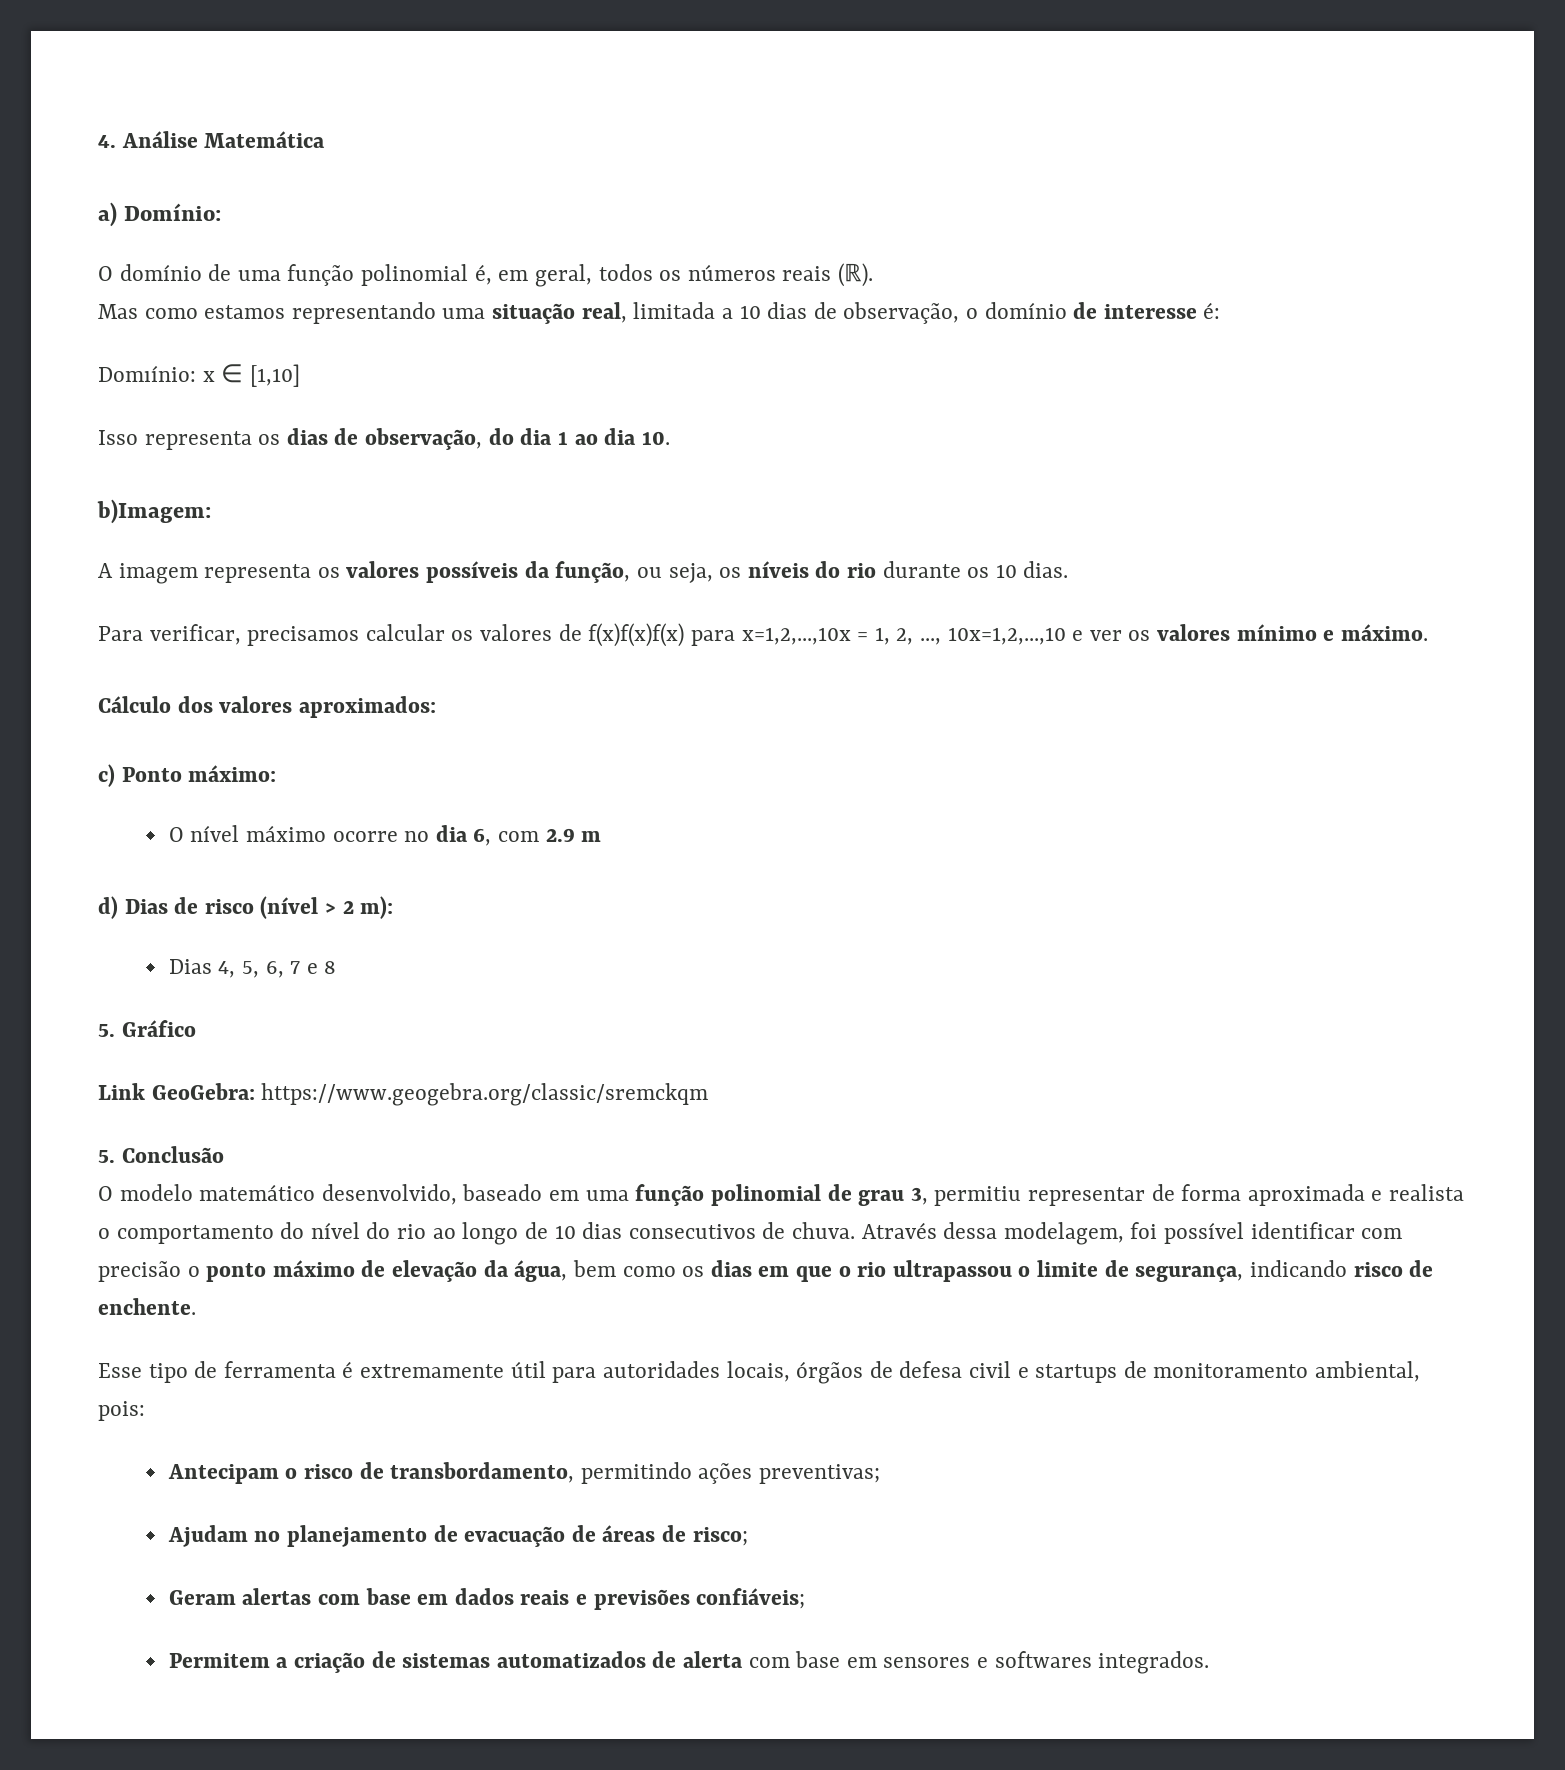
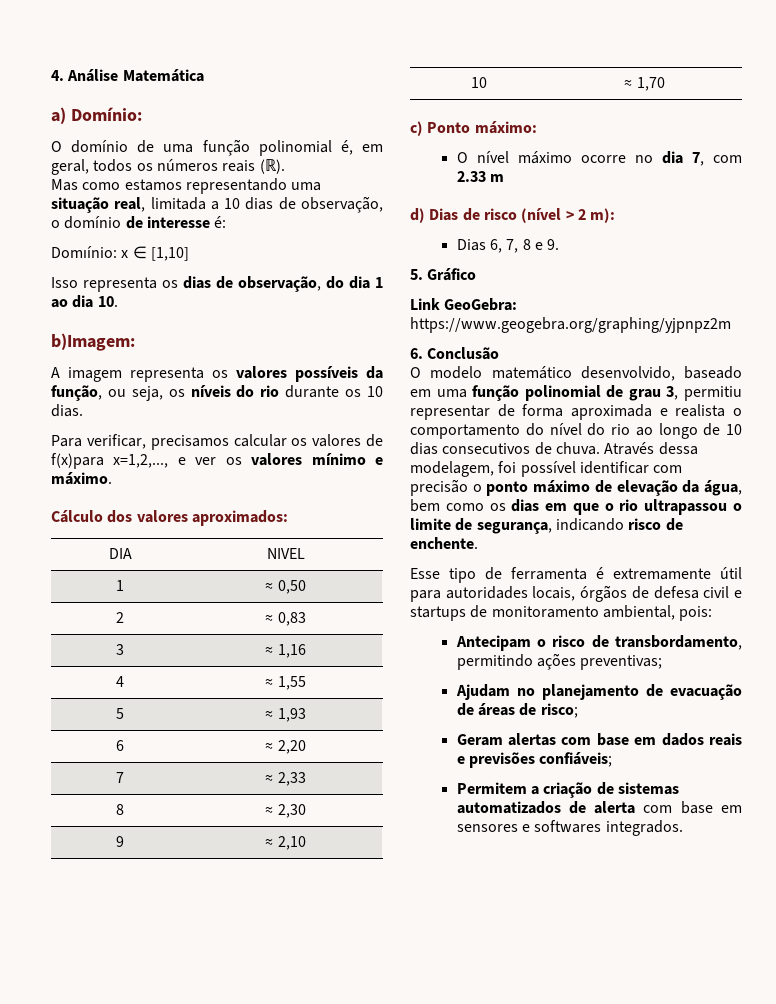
- Para verificar, precisamos calcular os valores de f(x)f(x)f(x) para x=1,2,...,10x = 1, 2, ..., 10x=1,2,...,10 e ver os valores mínimo e máximo.
+ Para verificar, precisamos calcular os valores de f(x)para x=1,2,..., e ver os valores mínimo e máximo.
+ DIA | NIVEL
+ 1 | ≈ 0,50
+ 2 | ≈ 0,83
+ 3 | ≈ 1,16
+ 4 | ≈ 1,55
+ 5 | ≈ 1,93
+ 6 | ≈ 2,20
+ 7 | ≈ 2,33
+ 8 | ≈ 2,30
+ 9 | ≈ 2,10
+ 10 | ≈ 1,70
- O nível máximo ocorre no dia 6, com 2.9 m
+ O nível máximo ocorre no dia 7, com 2.33 m
- Dias 4, 5, 6, 7 e 8
+ Dias 6, 7, 8 e 9.
- Link GeoGebra: https://www.geogebra.org/classic/sremckqm
- 5. Conclusão
+ Link GeoGebra: https://www.geogebra.org/graphing/yjpnpz2m
+ 6. Conclusão

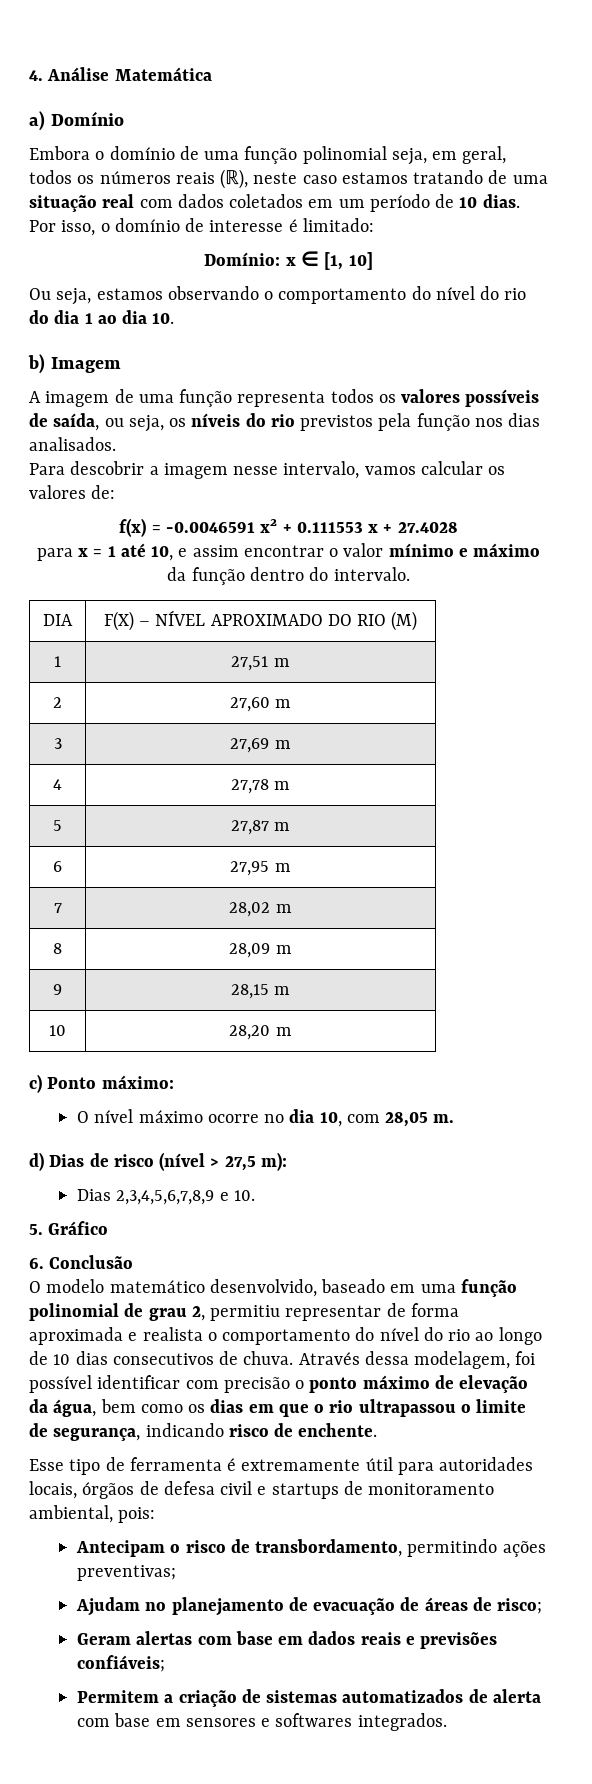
- a) Domínio:
- O domínio de uma função polinomial é, em geral, todos os números reais (ℝ).
- Mas como estamos representando uma situação real, limitada a 10 dias de observação, o domínio de interesse é:
- Domıínio: x ∈ [1,10]
- Isso representa os dias de observação, do dia 1 ao dia 10.
+ a) Domínio
+ Embora o domínio de uma função polinomial seja, em geral, todos os números reais (ℝ), neste caso estamos tratando de uma situação real com dados coletados em um período de 10 dias. Por isso, o domínio de interesse é limitado:
+ Domínio: x ∈ [1, 10]
+ Ou seja, estamos observando o comportamento do nível do rio do dia 1 ao dia 10.
- b)Imagem:
+ b) Imagem
- A imagem representa os valores possíveis da função, ou seja, os níveis do rio durante os 10 dias.
- Para verificar, precisamos calcular os valores de f(x)para x=1,2,..., e ver os valores mínimo e máximo.
- Cálculo dos valores aproximados:
- DIA | NIVEL
+ A imagem de uma função representa todos os valores possíveis de saída, ou seja, os níveis do rio previstos pela função nos dias analisados.
+ Para descobrir a imagem nesse intervalo, vamos calcular os valores de:
+ f(x) = -0.0046591 x² + 0.111553 x + 27.4028
+ para x = 1 até 10, e assim encontrar o valor mínimo e máximo da função dentro do intervalo.
+ DIA | F(X) – NÍVEL APROXIMADO DO RIO (M)
- 1 | ≈ 0,50
+ 1 | 27,51 m
- 2 | ≈ 0,83
+ 2 | 27,60 m
- 3 | ≈ 1,16
+ 3 | 27,69 m
- 4 | ≈ 1,55
+ 4 | 27,78 m
- 5 | ≈ 1,93
+ 5 | 27,87 m
- 6 | ≈ 2,20
+ 6 | 27,95 m
- 7 | ≈ 2,33
+ 7 | 28,02 m
- 8 | ≈ 2,30
+ 8 | 28,09 m
- 9 | ≈ 2,10
+ 9 | 28,15 m
- 10 | ≈ 1,70
+ 10 | 28,20 m
- O nível máximo ocorre no dia 7, com 2.33 m
+ O nível máximo ocorre no dia 10, com 28,05 m.
- d) Dias de risco (nível > 2 m):
+ d) Dias de risco (nível > 27,5 m):
- Dias 6, 7, 8 e 9.
+ Dias 2,3,4,5,6,7,8,9 e 10.
- Link GeoGebra: https://www.geogebra.org/graphing/yjpnpz2m
- O modelo matemático desenvolvido, baseado em uma função polinomial de grau 3, permitiu representar de forma aproximada e realista o comportamento do nível do rio ao longo de 10 dias consecutivos de chuva.
+ O modelo matemático desenvolvido, baseado em uma função polinomial de grau 2, permitiu representar de forma aproximada e realista o comportamento do nível do rio ao longo de 10 dias consecutivos de chuva.

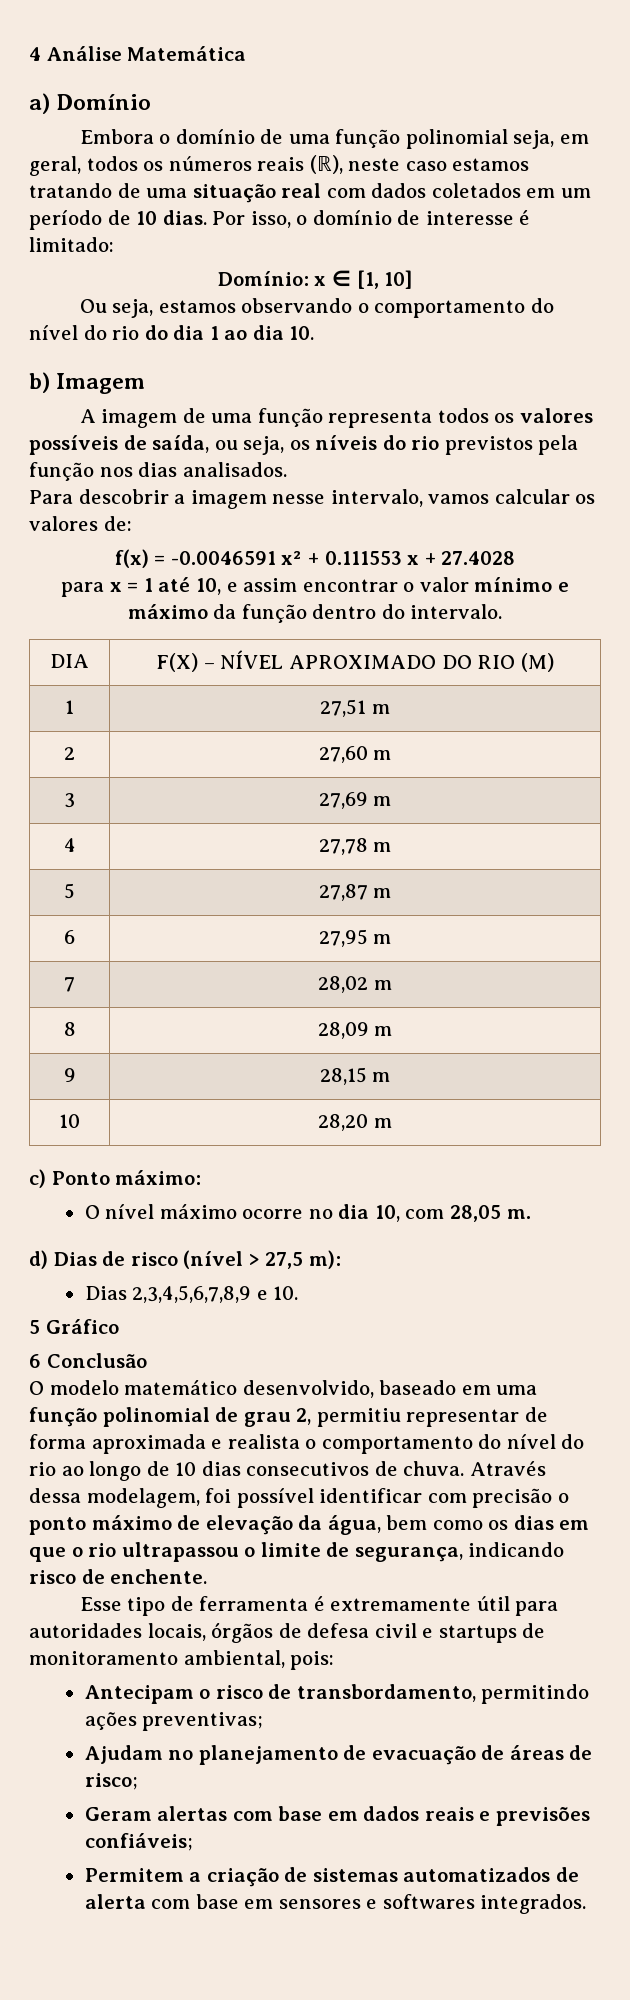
- 4. Análise Matemática
+ 4 Análise Matemática
- 5. Gráfico
+ 5 Gráfico
- 6. Conclusão
+ 6 Conclusão

